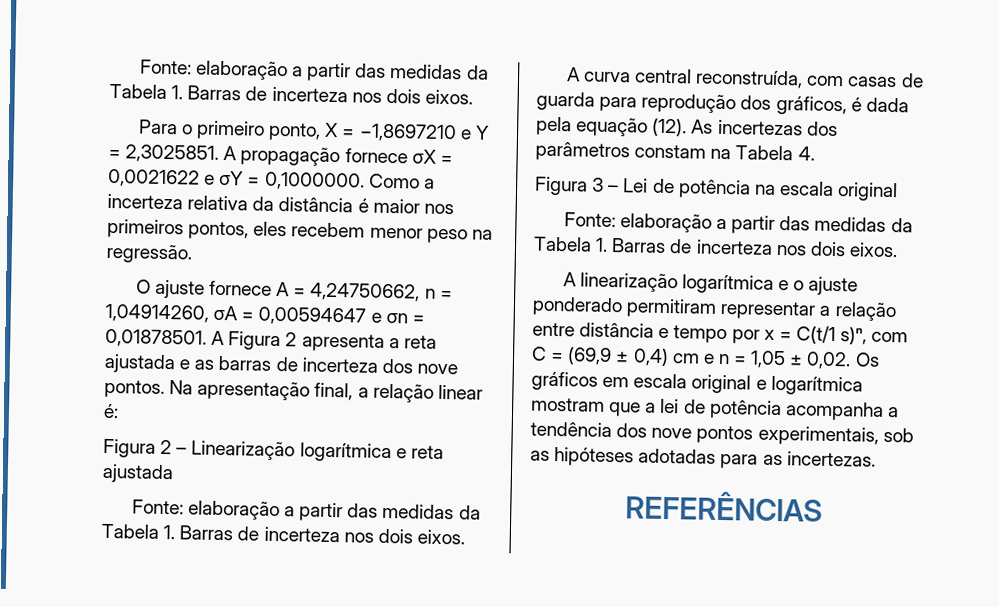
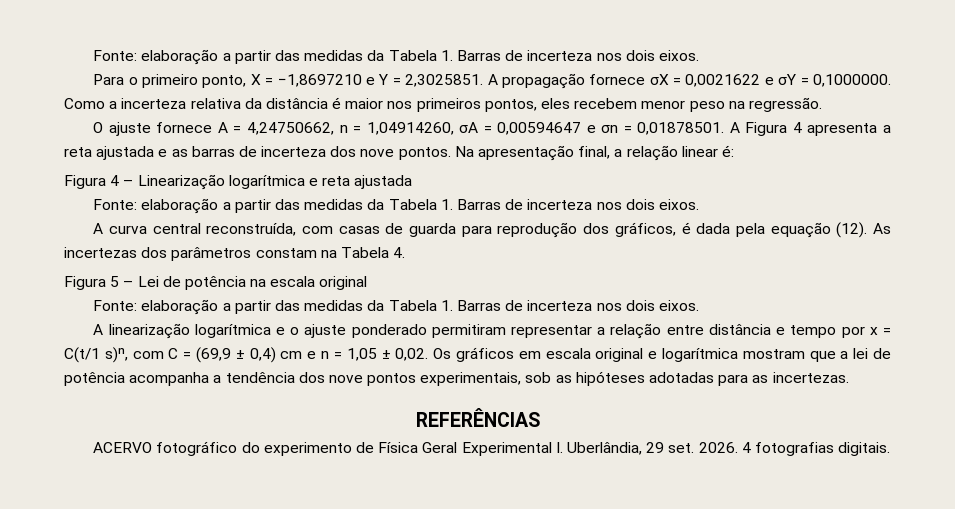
- A Figura 2 apresenta a reta ajustada e as barras de incerteza dos nove pontos.
+ A Figura 4 apresenta a reta ajustada e as barras de incerteza dos nove pontos.
- Figura 2 – Linearização logarítmica e reta ajustada
+ Figura 4 – Linearização logarítmica e reta ajustada
- Figura 3 – Lei de potência na escala original
+ Figura 5 – Lei de potência na escala original
+ ACERVO fotográfico do experimento de Física Geral Experimental I. Uberlândia, 29 set. 2026. 4 fotografias digitais.

